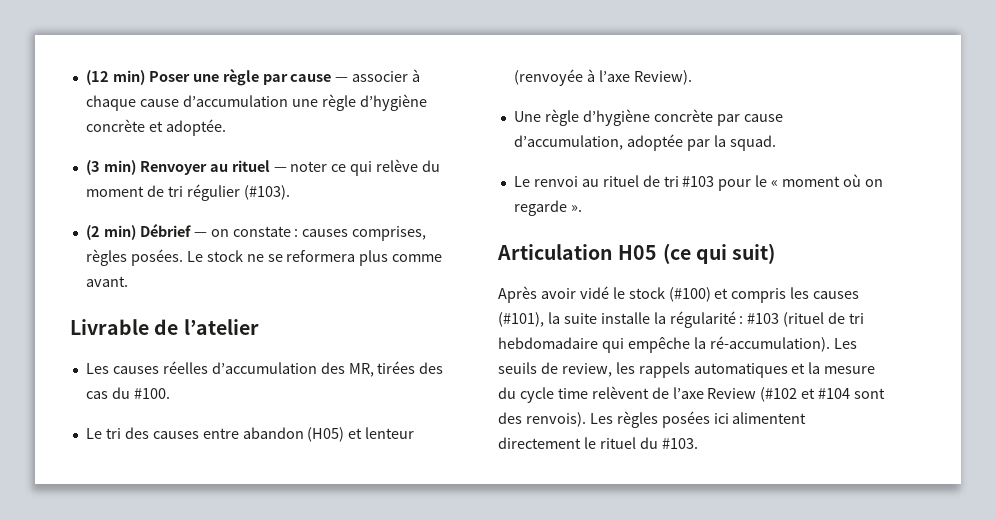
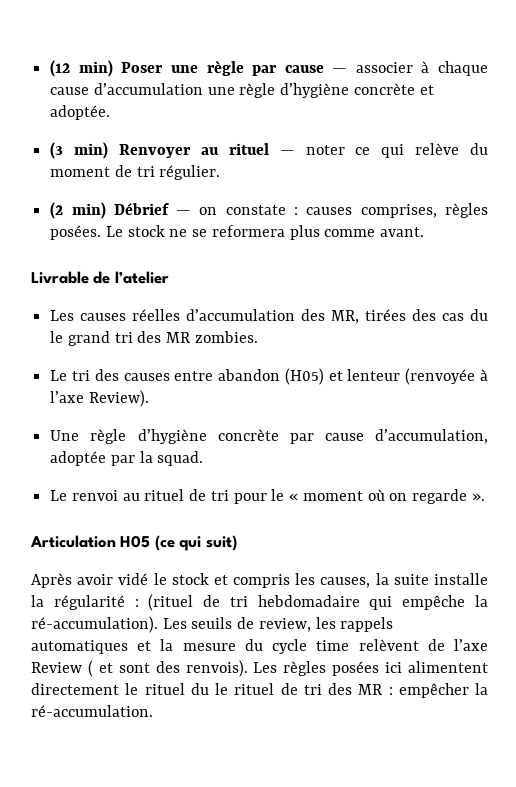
- (3 min) Renvoyer au rituel — noter ce qui relève du moment de tri régulier (#103).
+ (3 min) Renvoyer au rituel — noter ce qui relève du moment de tri régulier.
- Les causes réelles d’accumulation des MR, tirées des cas du #100.
+ Les causes réelles d’accumulation des MR, tirées des cas du le grand tri des MR zombies.
- Le renvoi au rituel de tri #103 pour le « moment où on regarde ».
+ Le renvoi au rituel de tri pour le « moment où on regarde ».
- Après avoir vidé le stock (#100) et compris les causes (#101), la suite installe la régularité : #103 (rituel de tri hebdomadaire qui empêche la ré-accumulation).
+ Après avoir vidé le stock et compris les causes, la suite installe la régularité : (rituel de tri hebdomadaire qui empêche la ré-accumulation).
- Les seuils de review, les rappels automatiques et la mesure du cycle time relèvent de l’axe Review (#102 et #104 sont des renvois).
+ Les seuils de review, les rappels automatiques et la mesure du cycle time relèvent de l’axe Review ( et sont des renvois).
- Les règles posées ici alimentent directement le rituel du #103.
+ Les règles posées ici alimentent directement le rituel du le rituel de tri des MR : empêcher la ré-accumulation.

